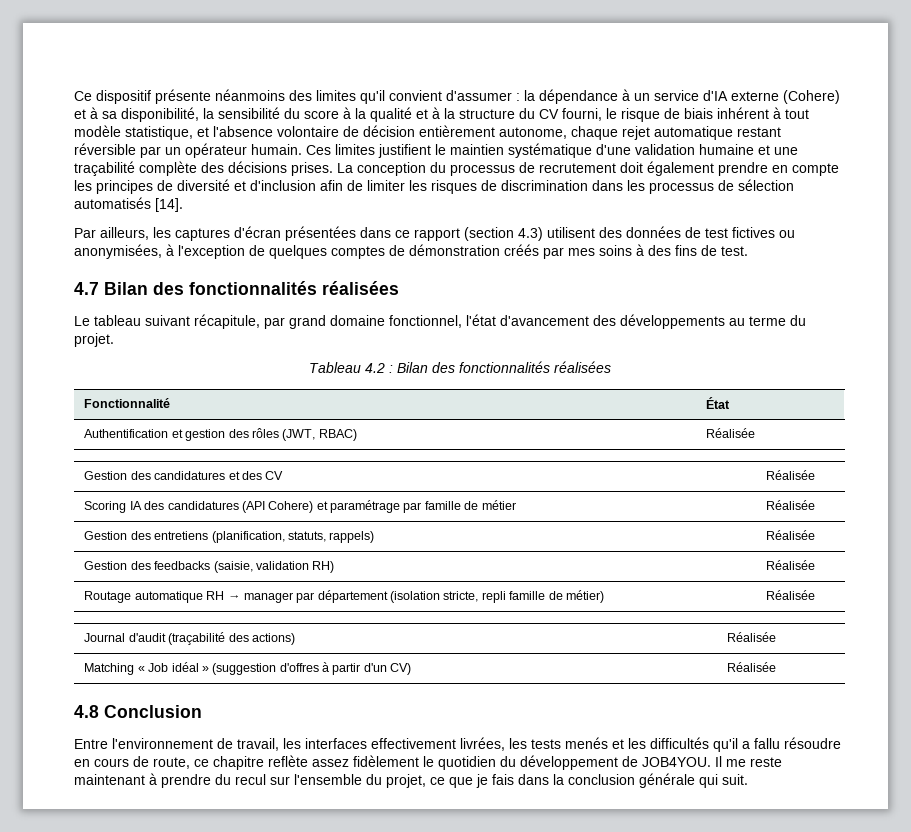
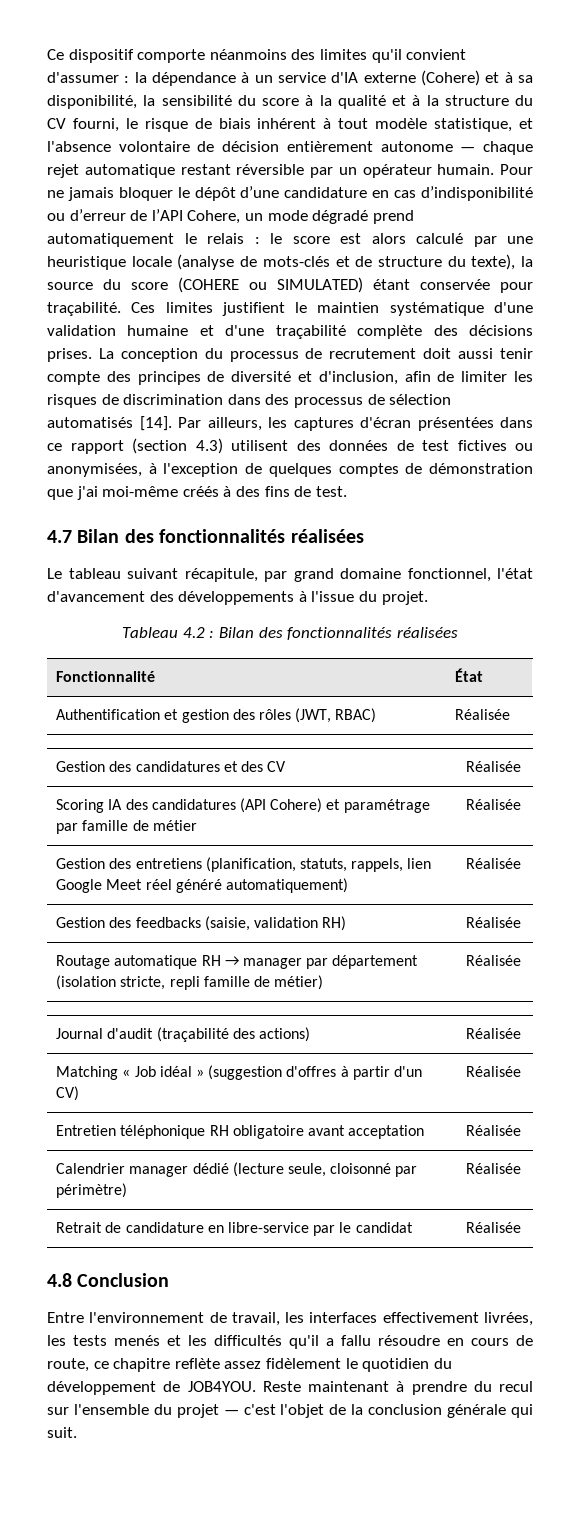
- Ce dispositif présente néanmoins des limites qu'il convient d'assumer : la dépendance à un service d'IA externe (Cohere) et à sa disponibilité, la sensibilité du score à la qualité et à la structure du CV fourni, le risque de biais inhérent à tout modèle statistique, et l'absence volontaire de décision entièrement autonome, chaque rejet automatique restant réversible par un opérateur humain.
+ Ce dispositif comporte néanmoins des limites qu'il convient d'assumer : la dépendance à un service d'IA externe (Cohere) et à sa disponibilité, la sensibilité du score à la qualité et à la structure du CV fourni, le risque de biais inhérent à tout modèle statistique, et l'absence volontaire de décision entièrement autonome — chaque rejet automatique restant réversible par un opérateur humain.
+ Pour ne jamais bloquer le dépôt d’une candidature en cas d’indisponibilité ou d’erreur de l’API Cohere, un mode dégradé prend automatiquement le relais : le score est alors calculé par une heuristique locale (analyse de mots-clés et de structure du texte), la source du score (COHERE ou SIMULATED) étant conservée pour traçabilité.
- Ces limites justifient le maintien systématique d'une validation humaine et une traçabilité complète des décisions prises.
+ Ces limites justifient le maintien systématique d'une validation humaine et d'une traçabilité complète des décisions prises.
- La conception du processus de recrutement doit également prendre en compte les principes de diversité et d'inclusion afin de limiter les risques de discrimination dans les processus de sélection automatisés [14].
- Par ailleurs, les captures d'écran présentées dans ce rapport (section 4.3) utilisent des données de test fictives ou anonymisées, à l'exception de quelques comptes de démonstration créés par mes soins à des fins de test.
+ La conception du processus de recrutement doit aussi tenir compte des principes de diversité et d'inclusion, afin de limiter les risques de discrimination dans des processus de sélection automatisés [14]. Par ailleurs, les captures d'écran présentées dans ce rapport (section 4.3) utilisent des données de test fictives ou anonymisées, à l'exception de quelques comptes de démonstration que j'ai moi-même créés à des fins de test.
- Le tableau suivant récapitule, par grand domaine fonctionnel, l'état d'avancement des développements au terme du projet.
+ Le tableau suivant récapitule, par grand domaine fonctionnel, l'état d'avancement des développements à l'issue du projet.
- Gestion des entretiens (planification, statuts, rappels) | Réalisée
+ Gestion des entretiens (planification, statuts, rappels, lien Google Meet réel généré automatiquement) | Réalisée
+ Entretien téléphonique RH obligatoire avant acceptation | Réalisée
+ Calendrier manager dédié (lecture seule, cloisonné par périmètre) | Réalisée
+ Retrait de candidature en libre-service par le candidat | Réalisée
- Il me reste maintenant à prendre du recul sur l'ensemble du projet, ce que je fais dans la conclusion générale qui suit.
+ Reste maintenant à prendre du recul sur l'ensemble du projet — c'est l'objet de la conclusion générale qui suit.

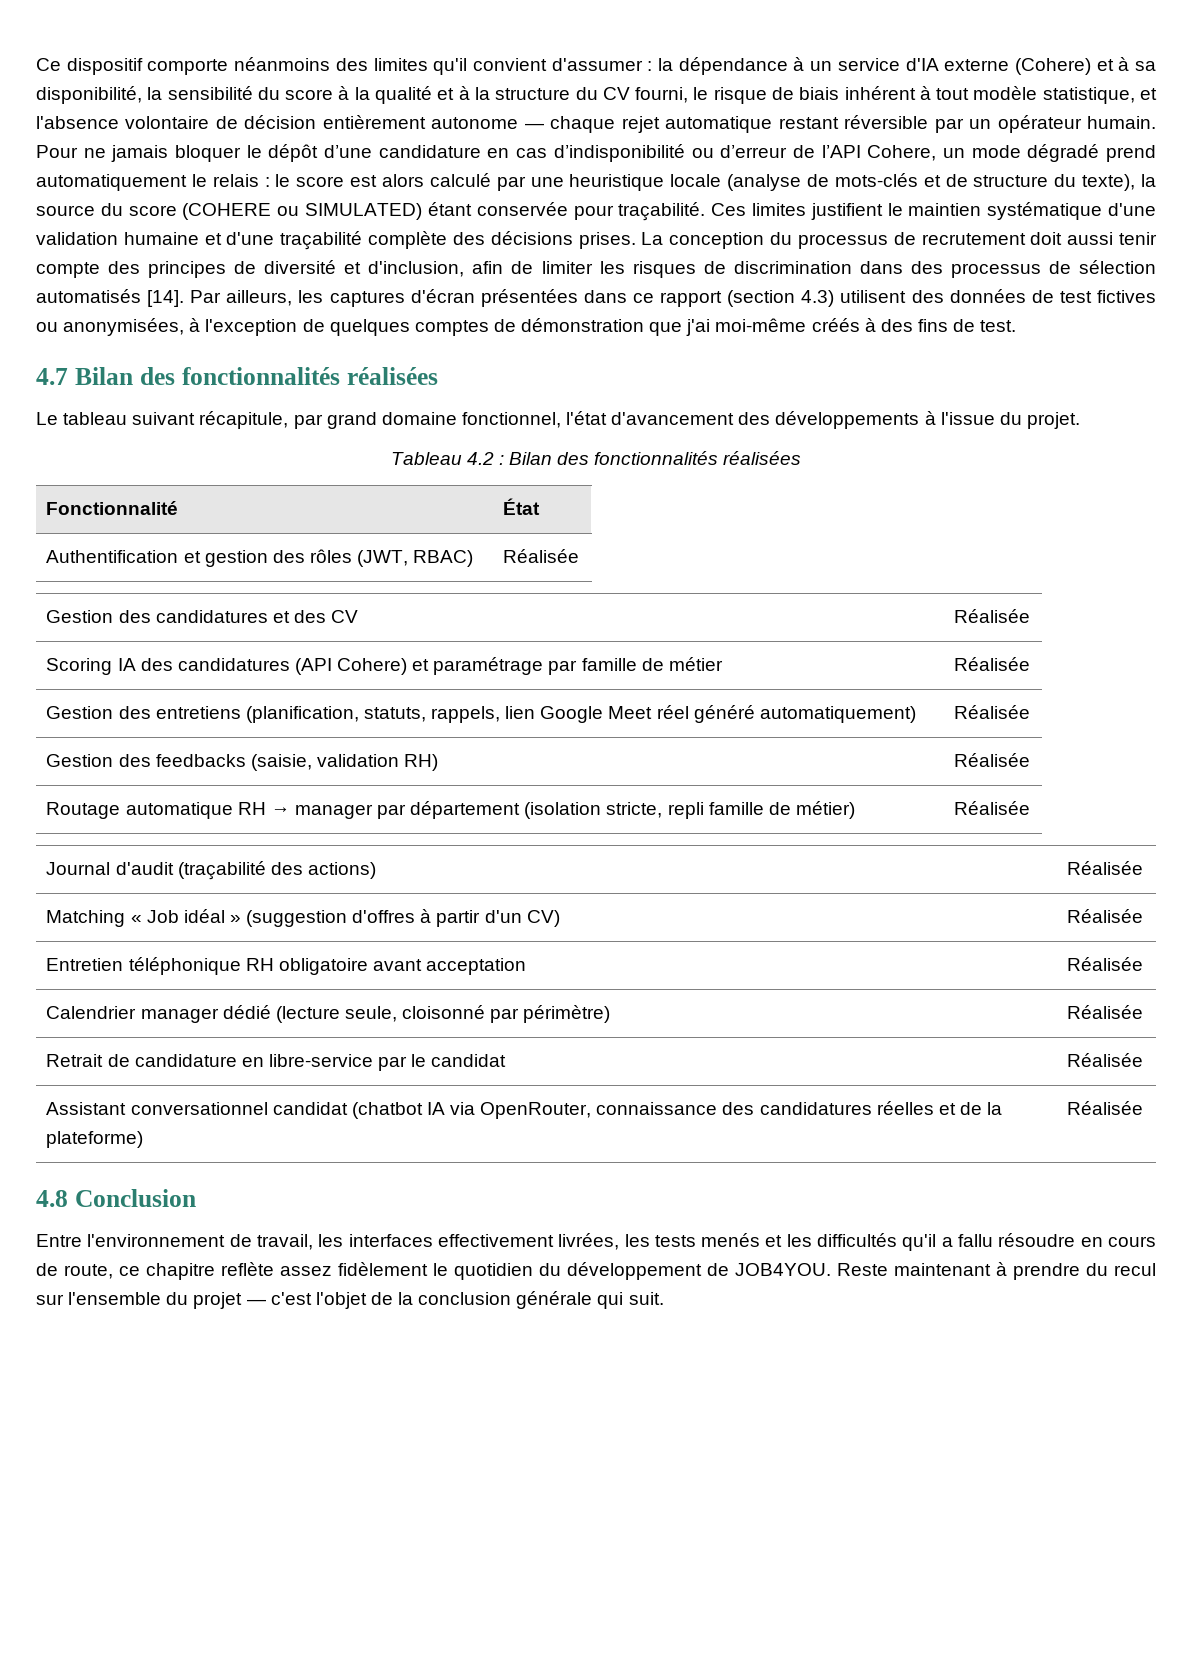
+ Assistant conversationnel candidat (chatbot IA via OpenRouter, connaissance des candidatures réelles et de la plateforme) | Réalisée

